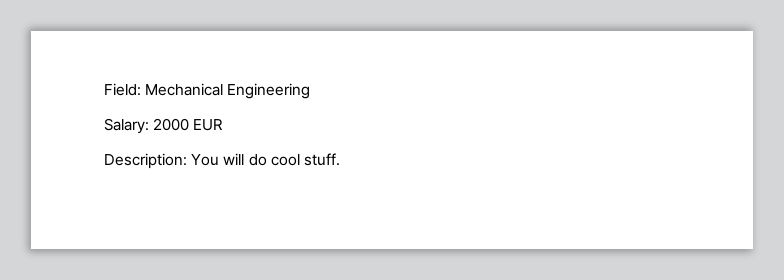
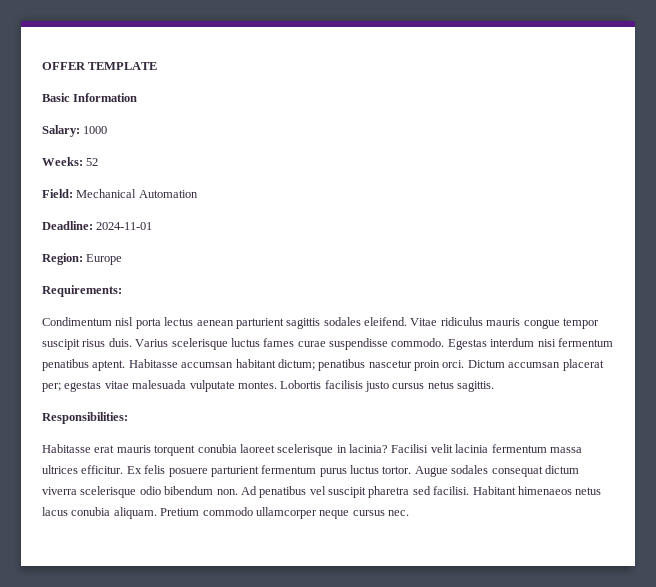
- Field: Mechanical Engineering
- Salary: 2000 EUR
- Description: You will do cool stuff.
+ OFFER TEMPLATE
+ Basic Information
+ Salary: 1000
+ Weeks: 52
+ Field: Mechanical Automation
+ Deadline: 2024-11-01
+ Region: Europe
+ Requirements:
+ Condimentum nisl porta lectus aenean parturient sagittis sodales eleifend. Vitae ridiculus mauris congue tempor suscipit risus duis. Varius scelerisque luctus fames curae suspendisse commodo. Egestas interdum nisi fermentum penatibus aptent. Habitasse accumsan habitant dictum; penatibus nascetur proin orci. Dictum accumsan placerat per; egestas vitae malesuada vulputate montes. Lobortis facilisis justo cursus netus sagittis.
+ Responsibilities:
+ Habitasse erat mauris torquent conubia laoreet scelerisque in lacinia? Facilisi velit lacinia fermentum massa ultrices efficitur. Ex felis posuere parturient fermentum purus luctus tortor. Augue sodales consequat dictum viverra scelerisque odio bibendum non. Ad penatibus vel suscipit pharetra sed facilisi. Habitant himenaeos netus lacus conubia aliquam. Pretium commodo ullamcorper neque cursus nec.

